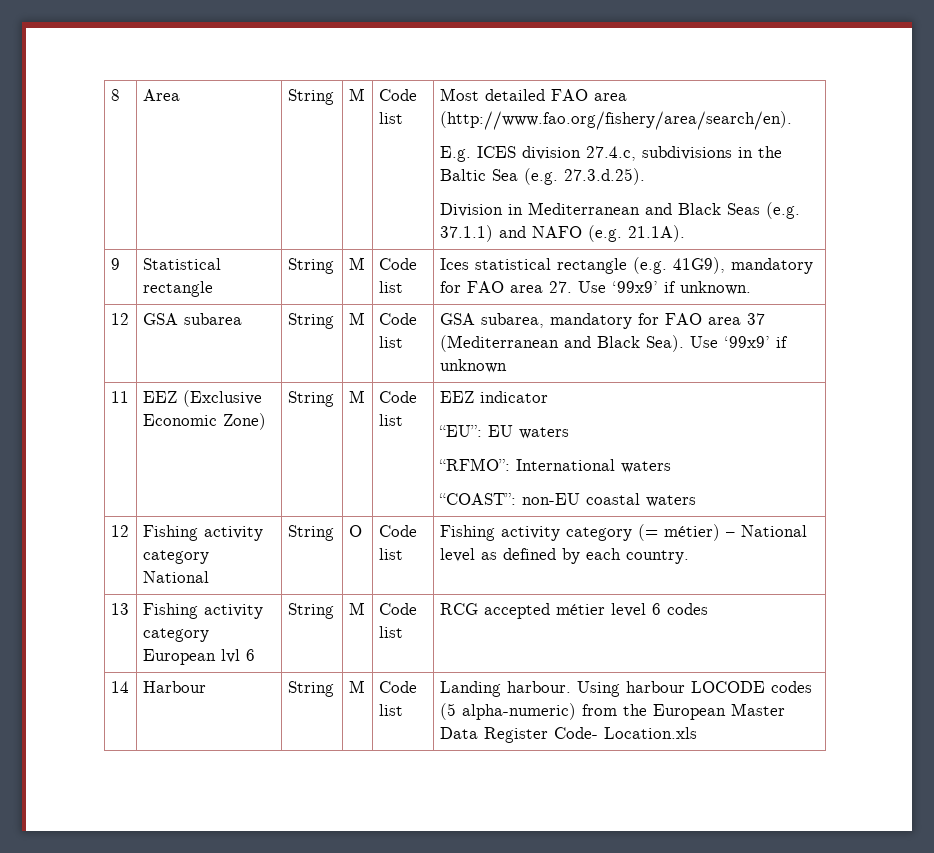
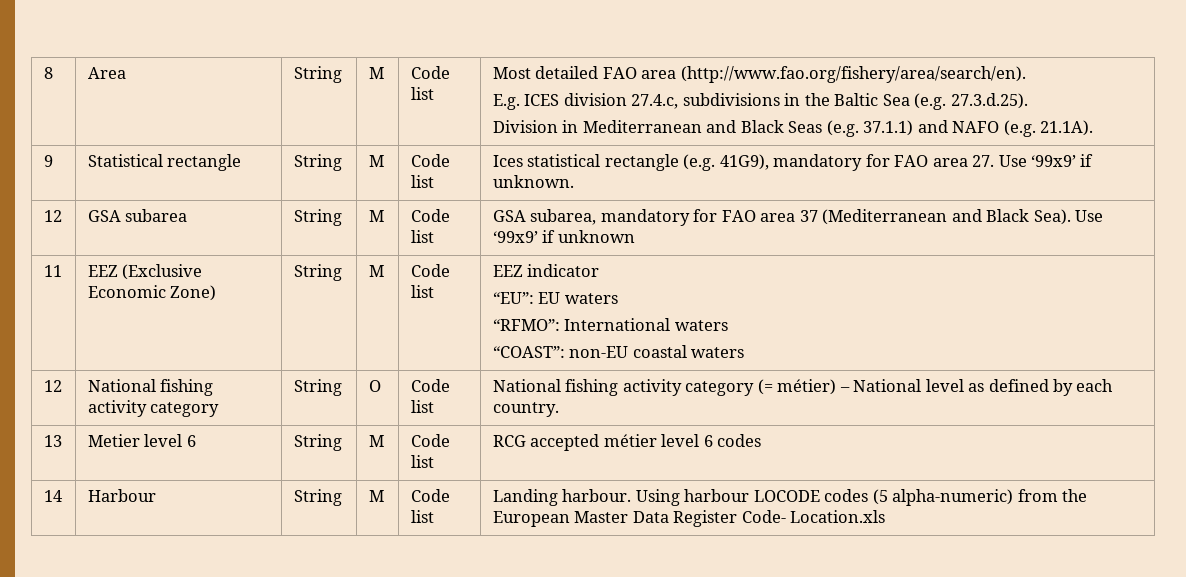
- 12 | Fishing activity category National | String | O | Code list | Fishing activity category (= métier) – National level as defined by each country.
+ 12 | National fishing activity category | String | O | Code list | National fishing activity category (= métier) – National level as defined by each country.
- 13 | Fishing activity category European lvl 6 | String | M | Code list | RCG accepted métier level 6 codes
+ 13 | Metier level 6 | String | M | Code list | RCG accepted métier level 6 codes

